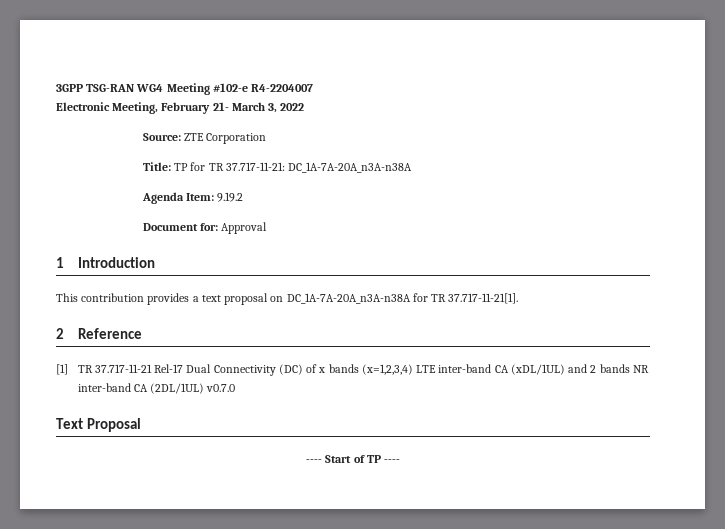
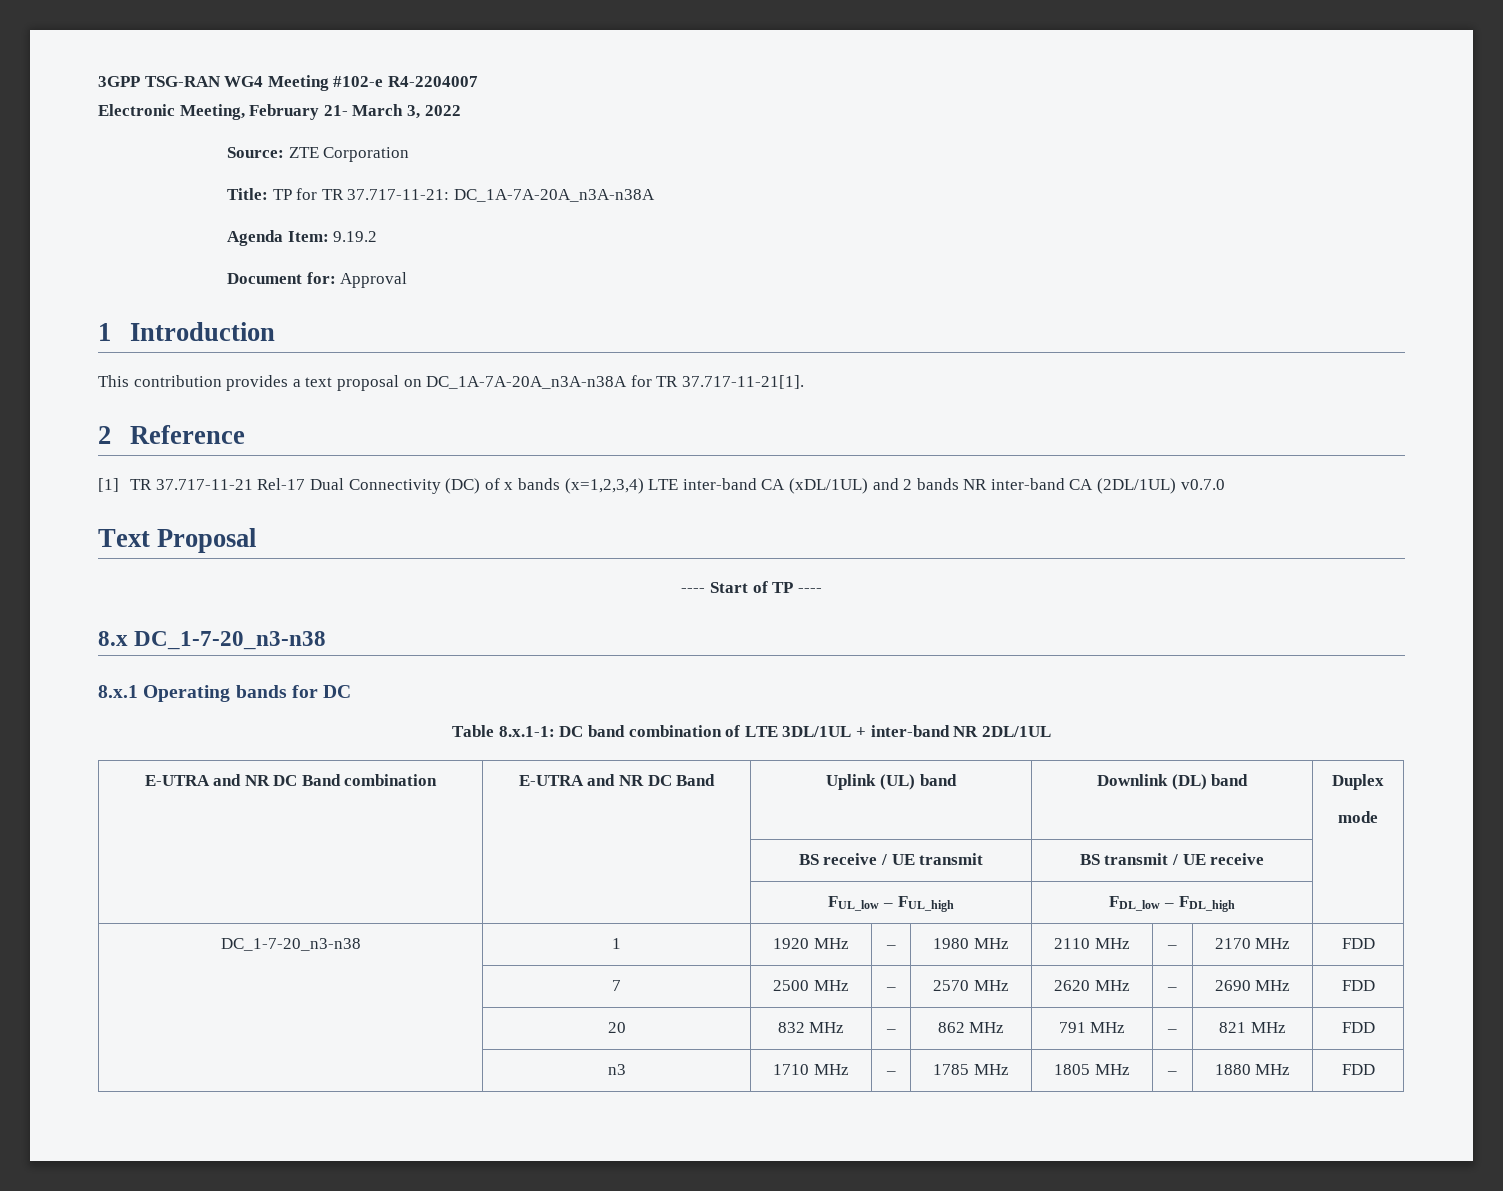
+ 8.x DC_1-7-20_n3-n38
+ 8.x.1 Operating bands for DC
+ Table 8.x.1-1: DC band combination of LTE 3DL/1UL + inter-band NR 2DL/1UL
+ E-UTRA and NR DC Band combination | E-UTRA and NR DC Band | Uplink (UL) band | Downlink (DL) band | Duplex
+ mode
+ | | BS receive / UE transmit | BS transmit / UE receive |
+ | | FUL_low – FUL_high | FDL_low – FDL_high |
+ DC_1-7-20_n3-n38 | 1 | 1920 MHz | – | 1980 MHz | 2110 MHz | – | 2170 MHz | FDD
+ | 7 | 2500 MHz | – | 2570 MHz | 2620 MHz | – | 2690 MHz | FDD
+ | 20 | 832 MHz | – | 862 MHz | 791 MHz | – | 821 MHz | FDD
+ | n3 | 1710 MHz | – | 1785 MHz | 1805 MHz | – | 1880 MHz | FDD

